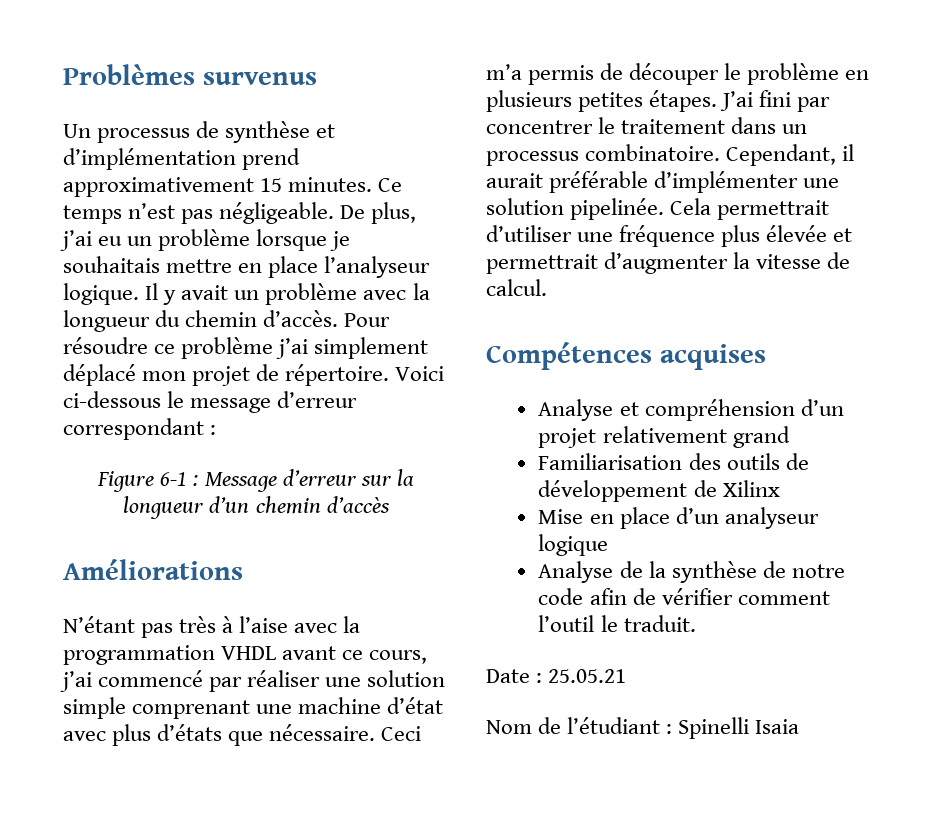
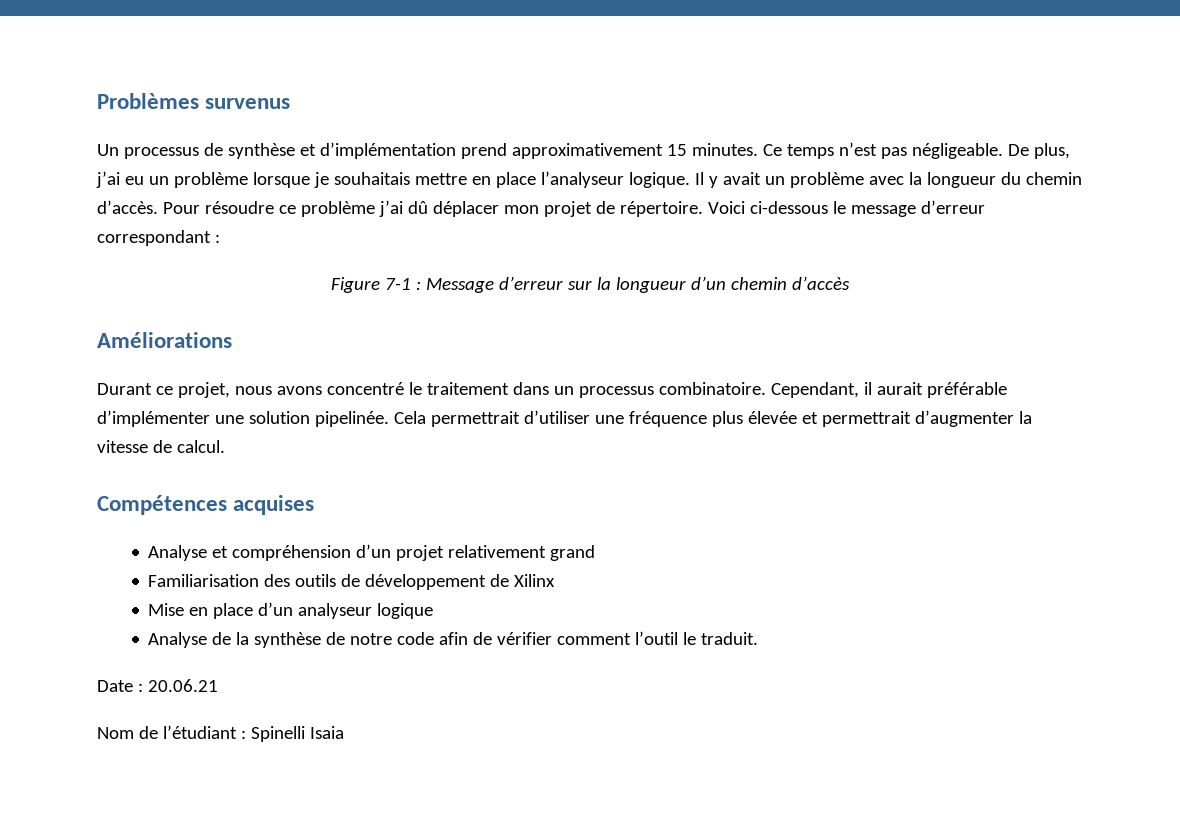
- Pour résoudre ce problème j’ai simplement déplacé mon projet de répertoire.
+ Pour résoudre ce problème j’ai dû déplacer mon projet de répertoire.
- Figure 6-1 : Message d’erreur sur la longueur d’un chemin d’accès
+ Figure 7-1 : Message d’erreur sur la longueur d’un chemin d’accès
- N’étant pas très à l’aise avec la programmation VHDL avant ce cours, j’ai commencé par réaliser une solution simple comprenant une machine d’état avec plus d’états que nécessaire. Ceci m’a permis de découper le problème en plusieurs petites étapes. J’ai fini par concentrer le traitement dans un processus combinatoire.
+ Durant ce projet, nous avons concentré le traitement dans un processus combinatoire.
- Date : 25.05.21
+ Date : 20.06.21

